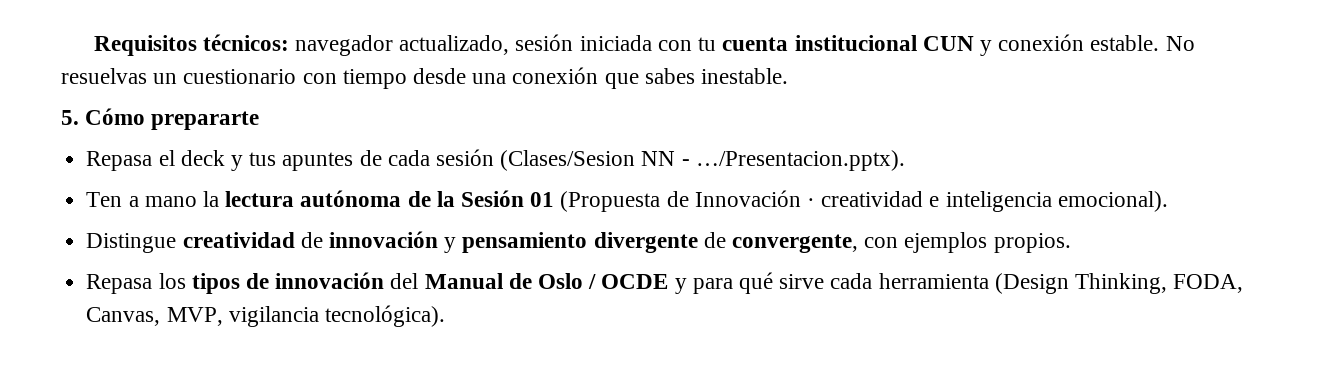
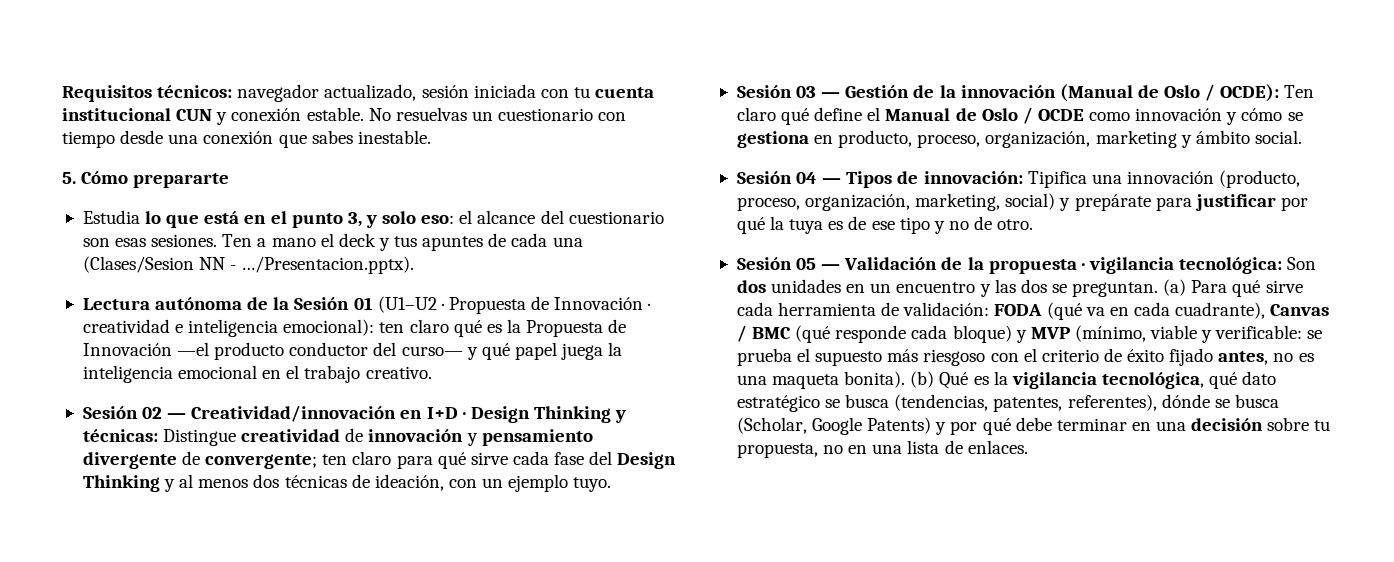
- Repasa el deck y tus apuntes de cada sesión (Clases/Sesion NN - …/Presentacion.pptx).
+ Estudia lo que está en el punto 3, y solo eso: el alcance del cuestionario son esas sesiones. Ten a mano el deck y tus apuntes de cada una (Clases/Sesion NN - …/Presentacion.pptx).
- Ten a mano la lectura autónoma de la Sesión 01 (Propuesta de Innovación · creatividad e inteligencia emocional).
- Distingue creatividad de innovación y pensamiento divergente de convergente, con ejemplos propios.
- Repasa los tipos de innovación del Manual de Oslo / OCDE y para qué sirve cada herramienta (Design Thinking, FODA, Canvas, MVP, vigilancia tecnológica).
+ Lectura autónoma de la Sesión 01 (U1–U2 · Propuesta de Innovación · creatividad e inteligencia emocional): ten claro qué es la Propuesta de Innovación —el producto conductor del curso— y qué papel juega la inteligencia emocional en el trabajo creativo.
+ Sesión 02 — Creatividad/innovación en I+D · Design Thinking y técnicas: Distingue creatividad de innovación y pensamiento divergente de convergente; ten claro para qué sirve cada fase del Design Thinking y al menos dos técnicas de ideación, con un ejemplo tuyo.
+ Sesión 03 — Gestión de la innovación (Manual de Oslo / OCDE): Ten claro qué define el Manual de Oslo / OCDE como innovación y cómo se gestiona en producto, proceso, organización, marketing y ámbito social.
+ Sesión 04 — Tipos de innovación: Tipifica una innovación (producto, proceso, organización, marketing, social) y prepárate para justificar por qué la tuya es de ese tipo y no de otro.
+ Sesión 05 — Validación de la propuesta · vigilancia tecnológica: Son dos unidades en un encuentro y las dos se preguntan. (a) Para qué sirve cada herramienta de validación: FODA (qué va en cada cuadrante), Canvas / BMC (qué responde cada bloque) y MVP (mínimo, viable y verificable: se prueba el supuesto más riesgoso con el criterio de éxito fijado antes, no es una maqueta bonita). (b) Qué es la vigilancia tecnológica, qué dato estratégico se busca (tendencias, patentes, referentes), dónde se busca (Scholar, Google Patents) y por qué debe terminar en una decisión sobre tu propuesta, no en una lista de enlaces.

